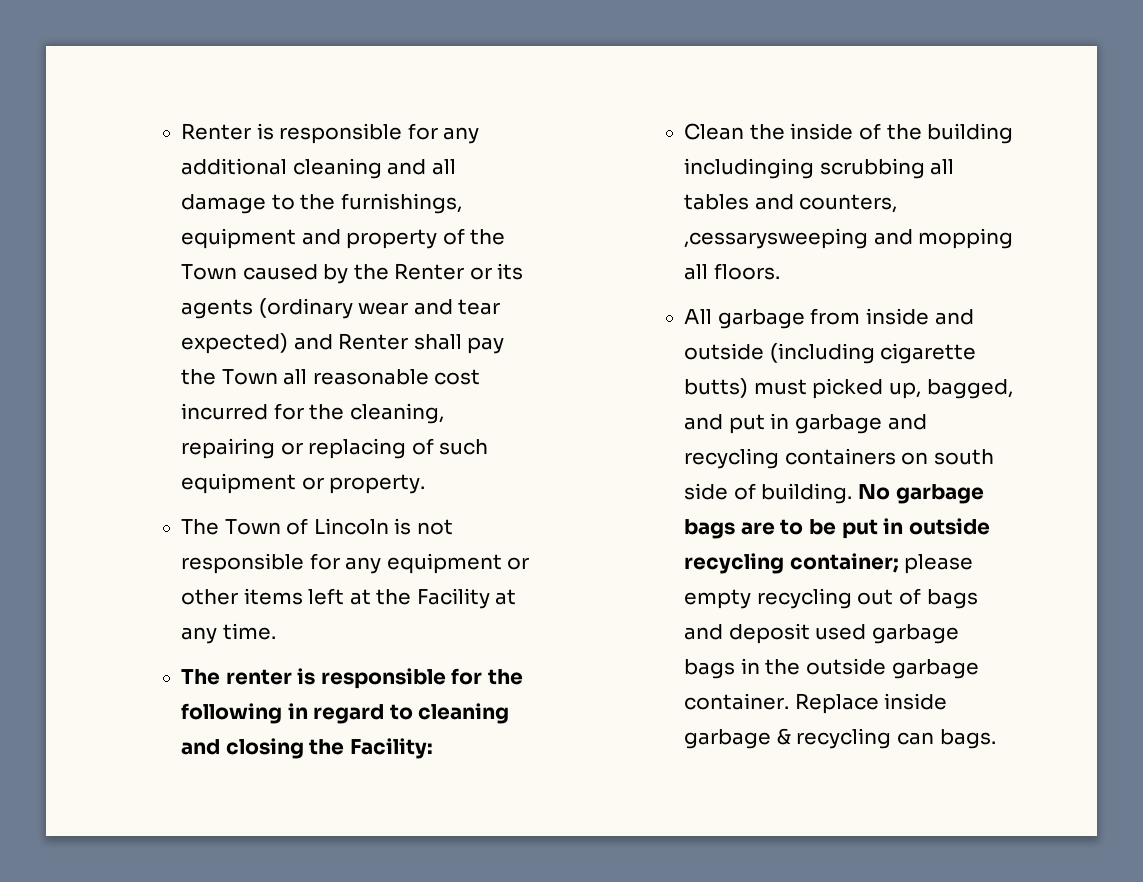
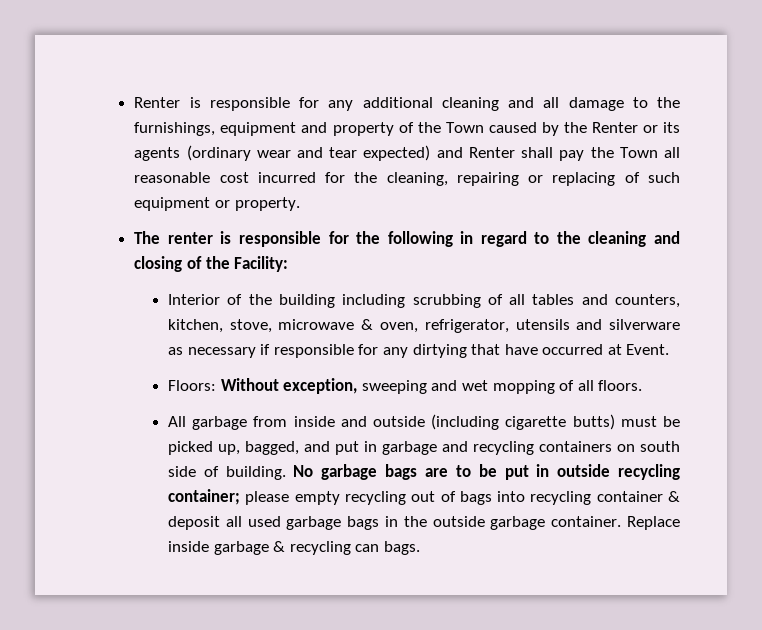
- The Town of Lincoln is not responsible for any equipment or other items left at the Facility at any time.
- The renter is responsible for the following in regard to cleaning and closing the Facility:
+ The renter is responsible for the following in regard to the cleaning and closing of the Facility:
- Clean the inside of the building includinging scrubbing all tables and counters, ,cessarysweeping and mopping all floors.
+ Interior of the building including scrubbing of all tables and counters, kitchen, stove, microwave & oven, refrigerator, utensils and silverware as necessary if responsible for any dirtying that have occurred at Event.
+ Floors: Without exception, sweeping and wet mopping of all floors.
- All garbage from inside and outside (including cigarette butts) must picked up, bagged, and put in garbage and recycling containers on south side of building.
+ All garbage from inside and outside (including cigarette butts) must be picked up, bagged, and put in garbage and recycling containers on south side of building.
- No garbage bags are to be put in outside recycling container; please empty recycling out of bags and deposit used garbage bags in the outside garbage container.
+ No garbage bags are to be put in outside recycling container; please empty recycling out of bags into recycling container & deposit all used garbage bags in the outside garbage container.

